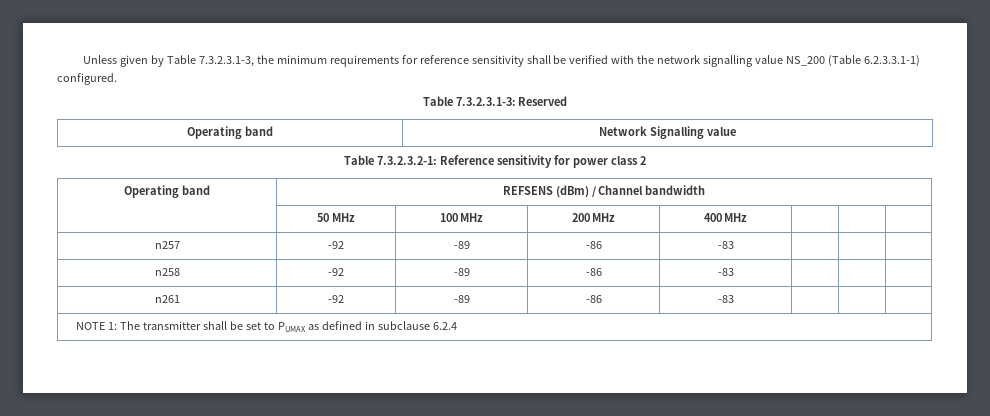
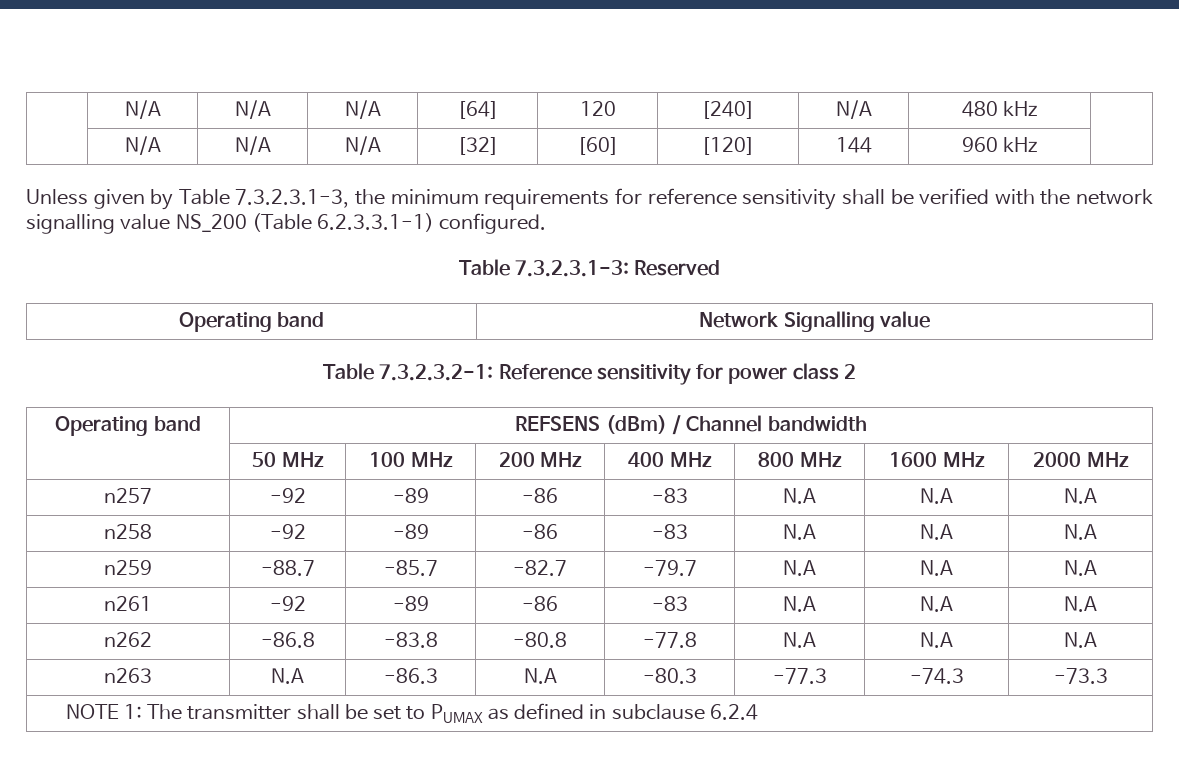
+ | N/A | N/A | N/A | [64] | 120 | [240] | N/A | 480 kHz |
+ | N/A | N/A | N/A | [32] | [60] | [120] | 144 | 960 kHz |
- | 50 MHz | 100 MHz | 200 MHz | 400 MHz | | |
+ | 50 MHz | 100 MHz | 200 MHz | 400 MHz | 800 MHz | 1600 MHz | 2000 MHz
- n257 | -92 | -89 | -86 | -83 | | |
+ n257 | -92 | -89 | -86 | -83 | N.A | N.A | N.A
- n258 | -92 | -89 | -86 | -83 | | |
+ n258 | -92 | -89 | -86 | -83 | N.A | N.A | N.A
+ n259 | -88.7 | -85.7 | -82.7 | -79.7 | N.A | N.A | N.A
- n261 | -92 | -89 | -86 | -83 | | |
+ n261 | -92 | -89 | -86 | -83 | N.A | N.A | N.A
+ n262 | -86.8 | -83.8 | -80.8 | -77.8 | N.A | N.A | N.A
+ n263 | N.A | -86.3 | N.A | -80.3 | -77.3 | -74.3 | -73.3

